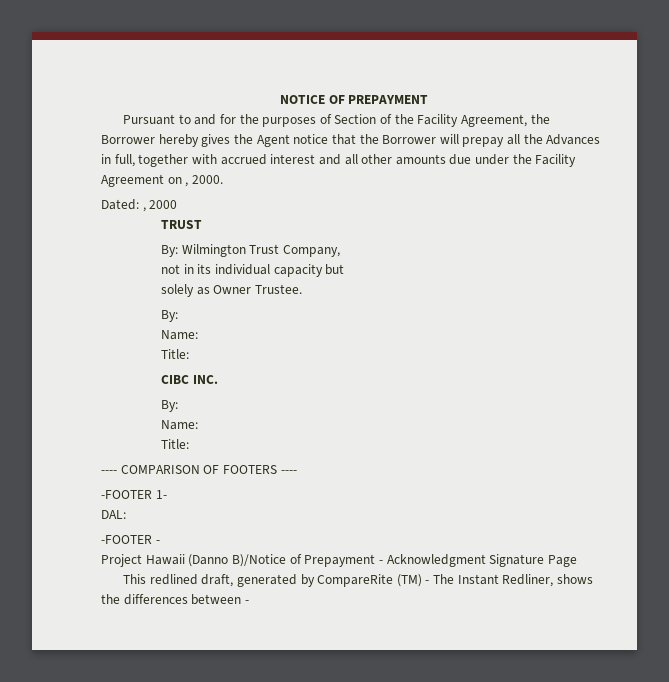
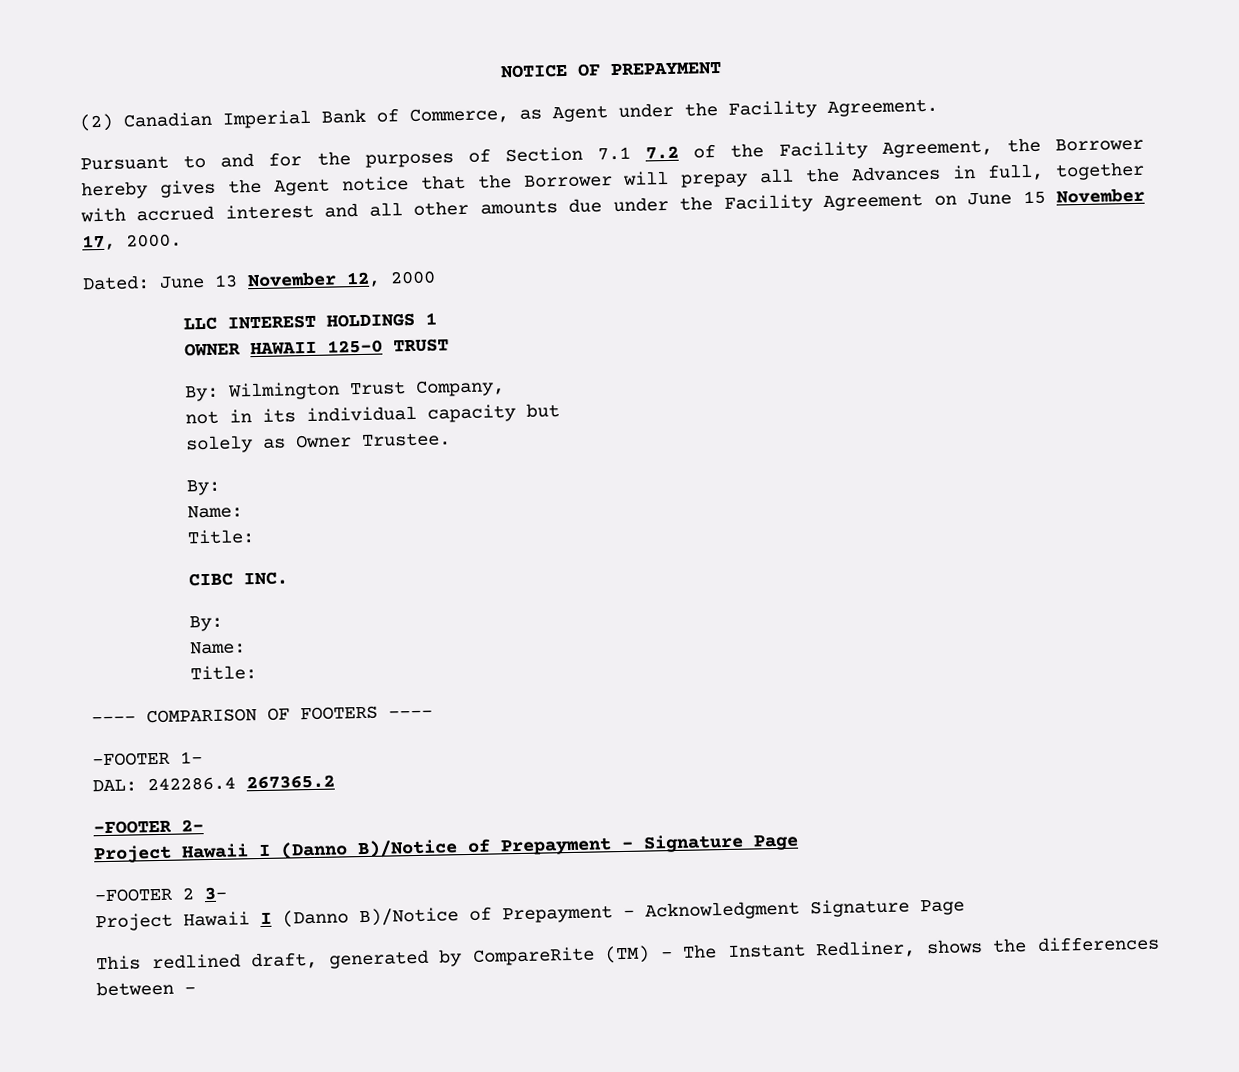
+ (2) Canadian Imperial Bank of Commerce, as Agent under the Facility Agreement.
- Pursuant to and for the purposes of Section of the Facility Agreement, the Borrower hereby gives the Agent notice that the Borrower will prepay all the Advances in full, together with accrued interest and all other amounts due under the Facility Agreement on , 2000.
- Dated: , 2000
- TRUST
+ Pursuant to and for the purposes of Section 7.1 7.2 of the Facility Agreement, the Borrower hereby gives the Agent notice that the Borrower will prepay all the Advances in full, together with accrued interest and all other amounts due under the Facility Agreement on June 15 November 17, 2000.
+ Dated: June 13 November 12, 2000
+ LLC INTEREST HOLDINGS 1
+ OWNER HAWAII 125-0 TRUST
- DAL:
- -FOOTER -
- Project Hawaii (Danno B)/Notice of Prepayment - Acknowledgment Signature Page
+ DAL: 242286.4 267365.2
+ -FOOTER 2-
+ Project Hawaii I (Danno B)/Notice of Prepayment - Signature Page
+ -FOOTER 2 3-
+ Project Hawaii I (Danno B)/Notice of Prepayment - Acknowledgment Signature Page

